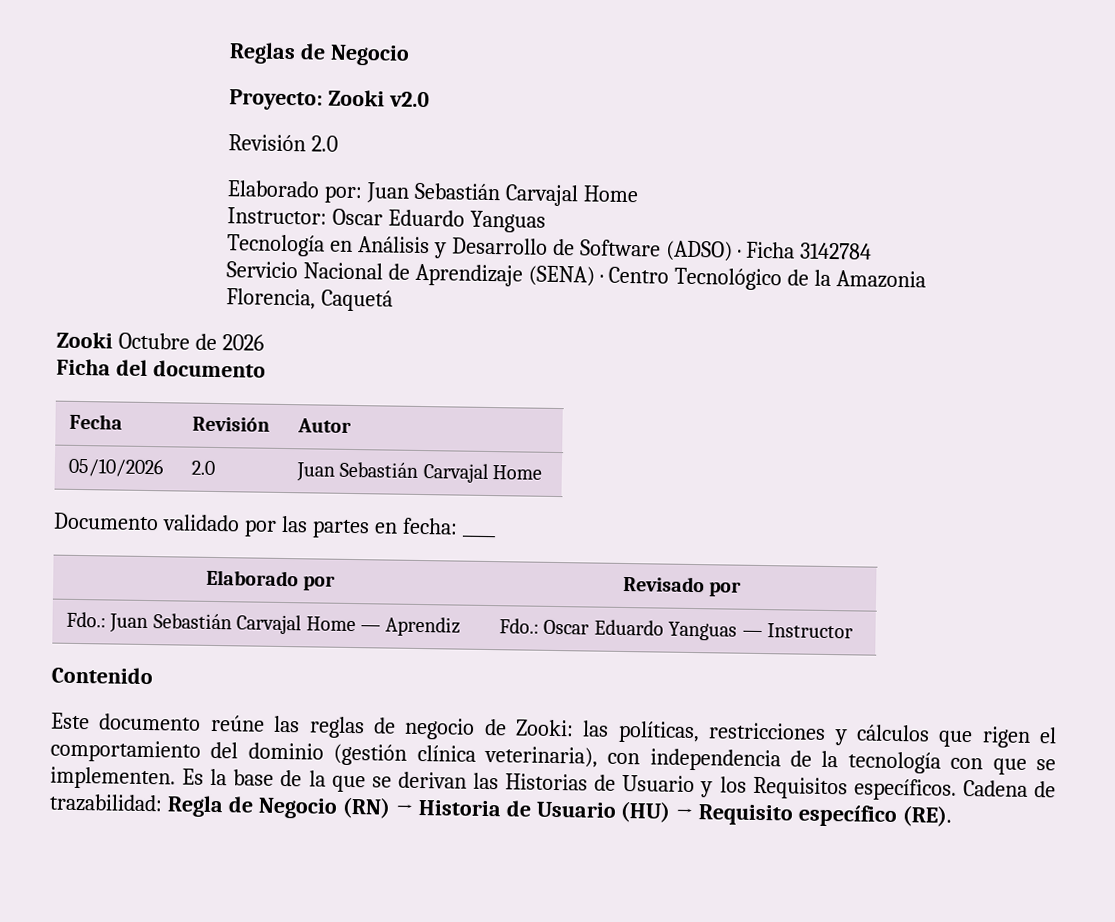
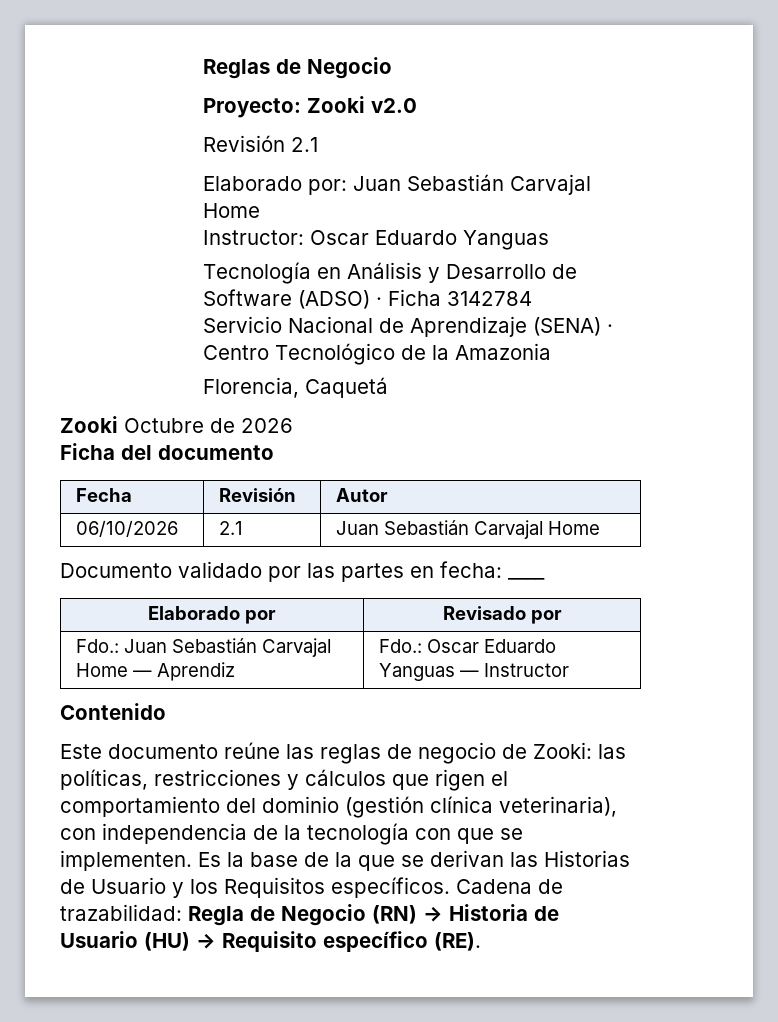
- Revisión 2.0
+ Revisión 2.1
- 05/10/2026 | 2.0 | Juan Sebastián Carvajal Home
+ 06/10/2026 | 2.1 | Juan Sebastián Carvajal Home

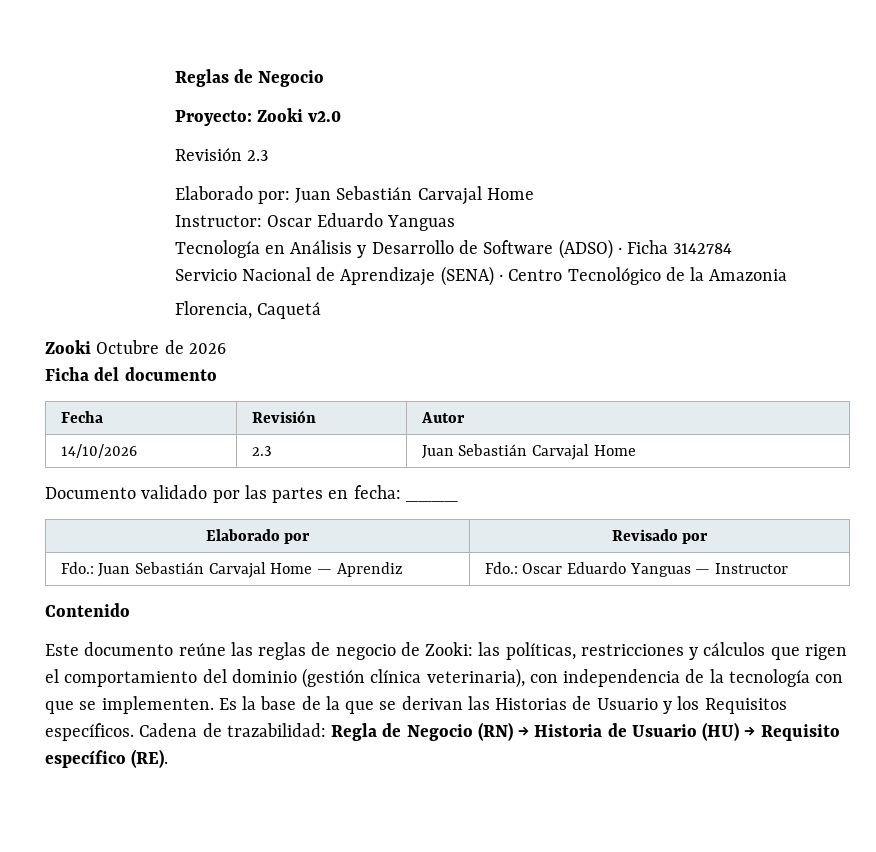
- Revisión 2.1
+ Revisión 2.3
- 06/10/2026 | 2.1 | Juan Sebastián Carvajal Home
+ 14/10/2026 | 2.3 | Juan Sebastián Carvajal Home

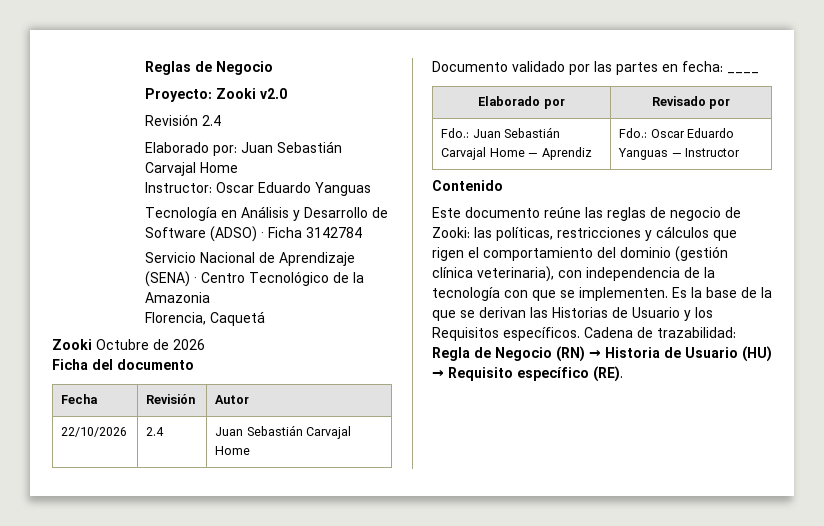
- Revisión 2.3
+ Revisión 2.4
- 14/10/2026 | 2.3 | Juan Sebastián Carvajal Home
+ 22/10/2026 | 2.4 | Juan Sebastián Carvajal Home

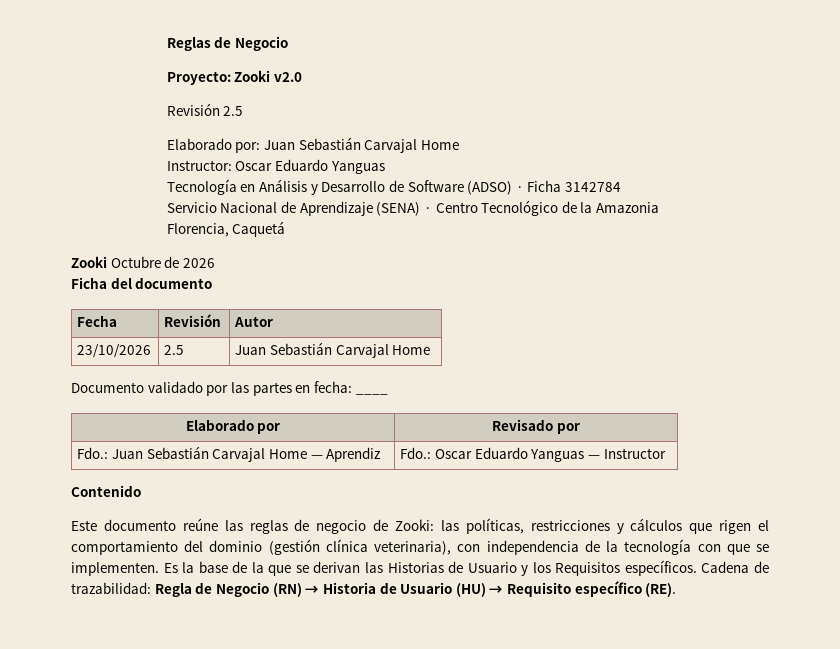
- Revisión 2.4
+ Revisión 2.5
- 22/10/2026 | 2.4 | Juan Sebastián Carvajal Home
+ 23/10/2026 | 2.5 | Juan Sebastián Carvajal Home

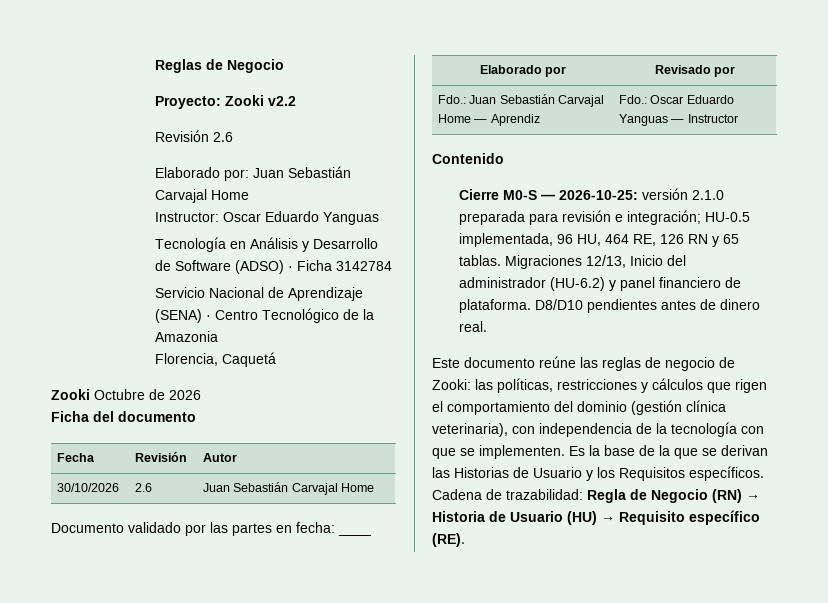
- Proyecto: Zooki v2.0
- Revisión 2.5
+ Proyecto: Zooki v2.2
+ Revisión 2.6
- 23/10/2026 | 2.5 | Juan Sebastián Carvajal Home
+ 30/10/2026 | 2.6 | Juan Sebastián Carvajal Home
+ Cierre M0-S — 2026-10-25: versión 2.1.0 preparada para revisión e integración; HU-0.5 implementada, 96 HU, 464 RE, 126 RN y 65 tablas. Migraciones 12/13, Inicio del administrador (HU-6.2) y panel financiero de plataforma. D8/D10 pendientes antes de dinero real.

